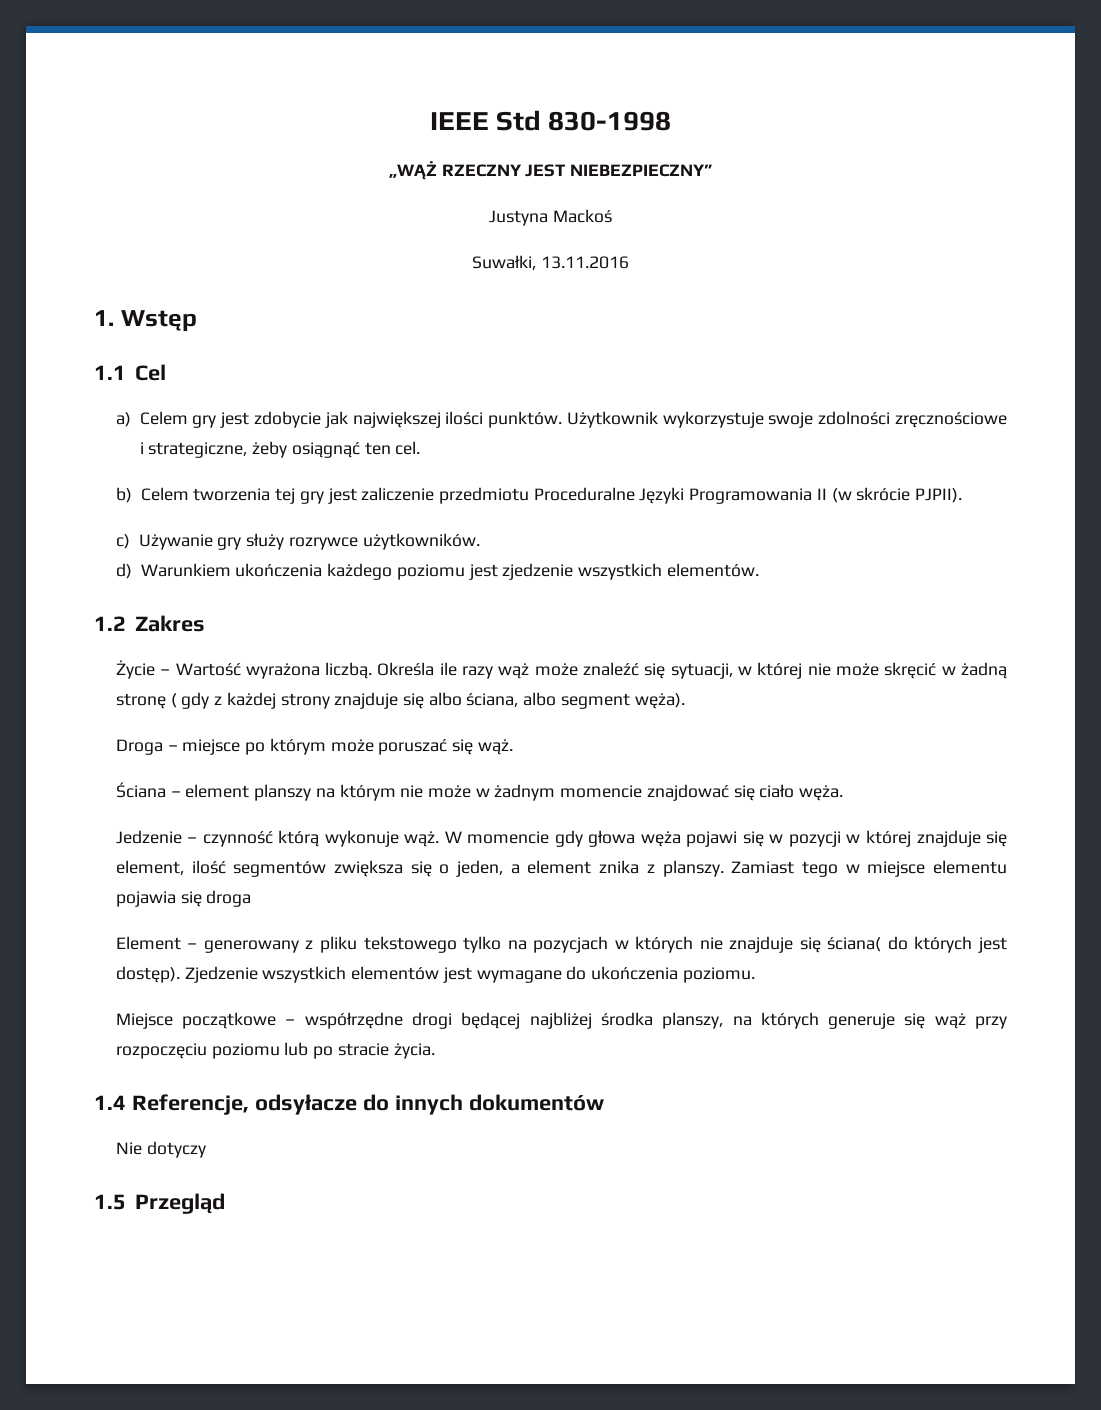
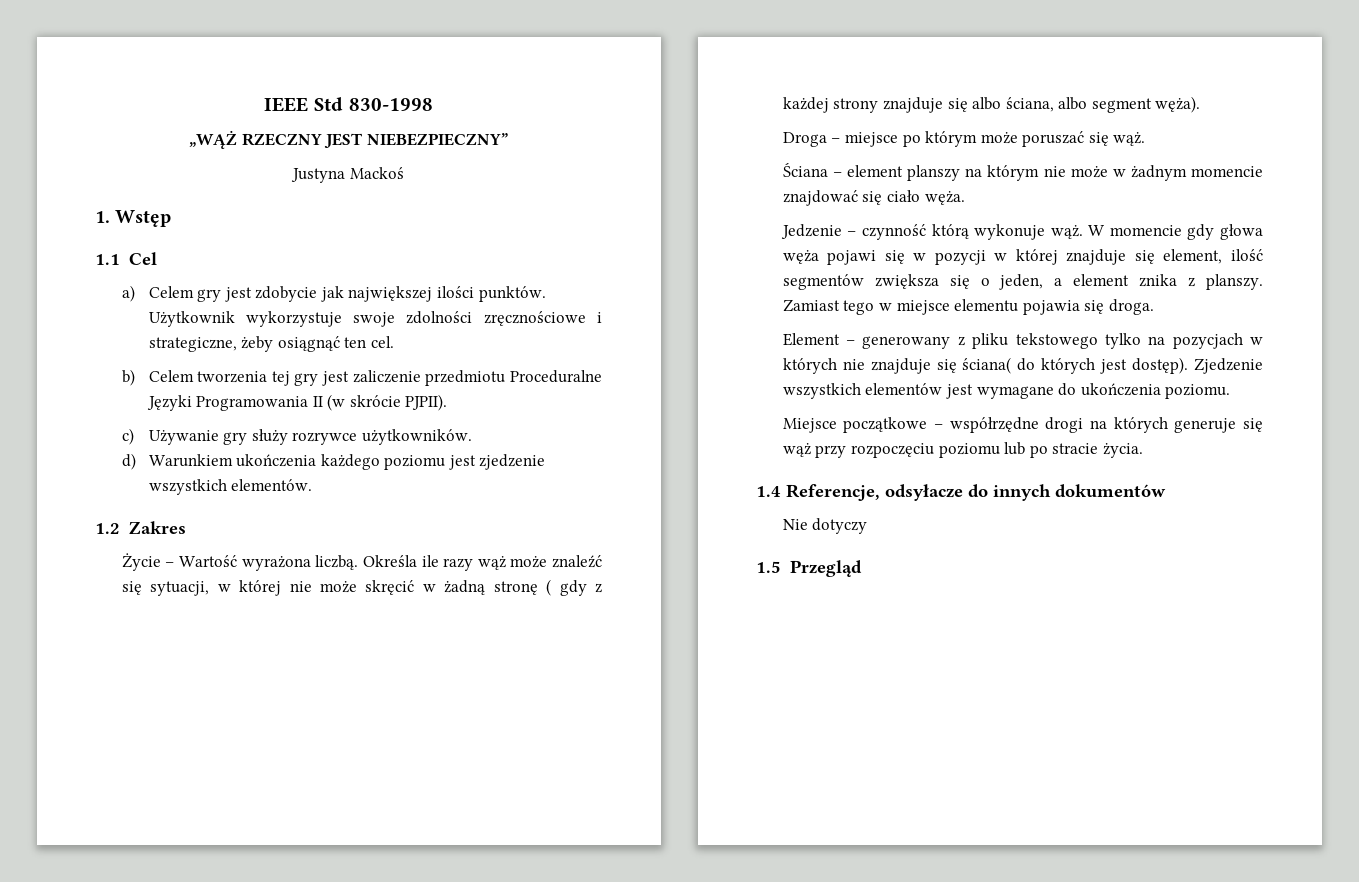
- Suwałki, 13.11.2016
- Zamiast tego w miejsce elementu pojawia się droga
+ Zamiast tego w miejsce elementu pojawia się droga.
- Miejsce początkowe – współrzędne drogi będącej najbliżej środka planszy, na których generuje się wąż przy rozpoczęciu poziomu lub po stracie życia.
+ Miejsce początkowe – współrzędne drogi na których generuje się wąż przy rozpoczęciu poziomu lub po stracie życia.

